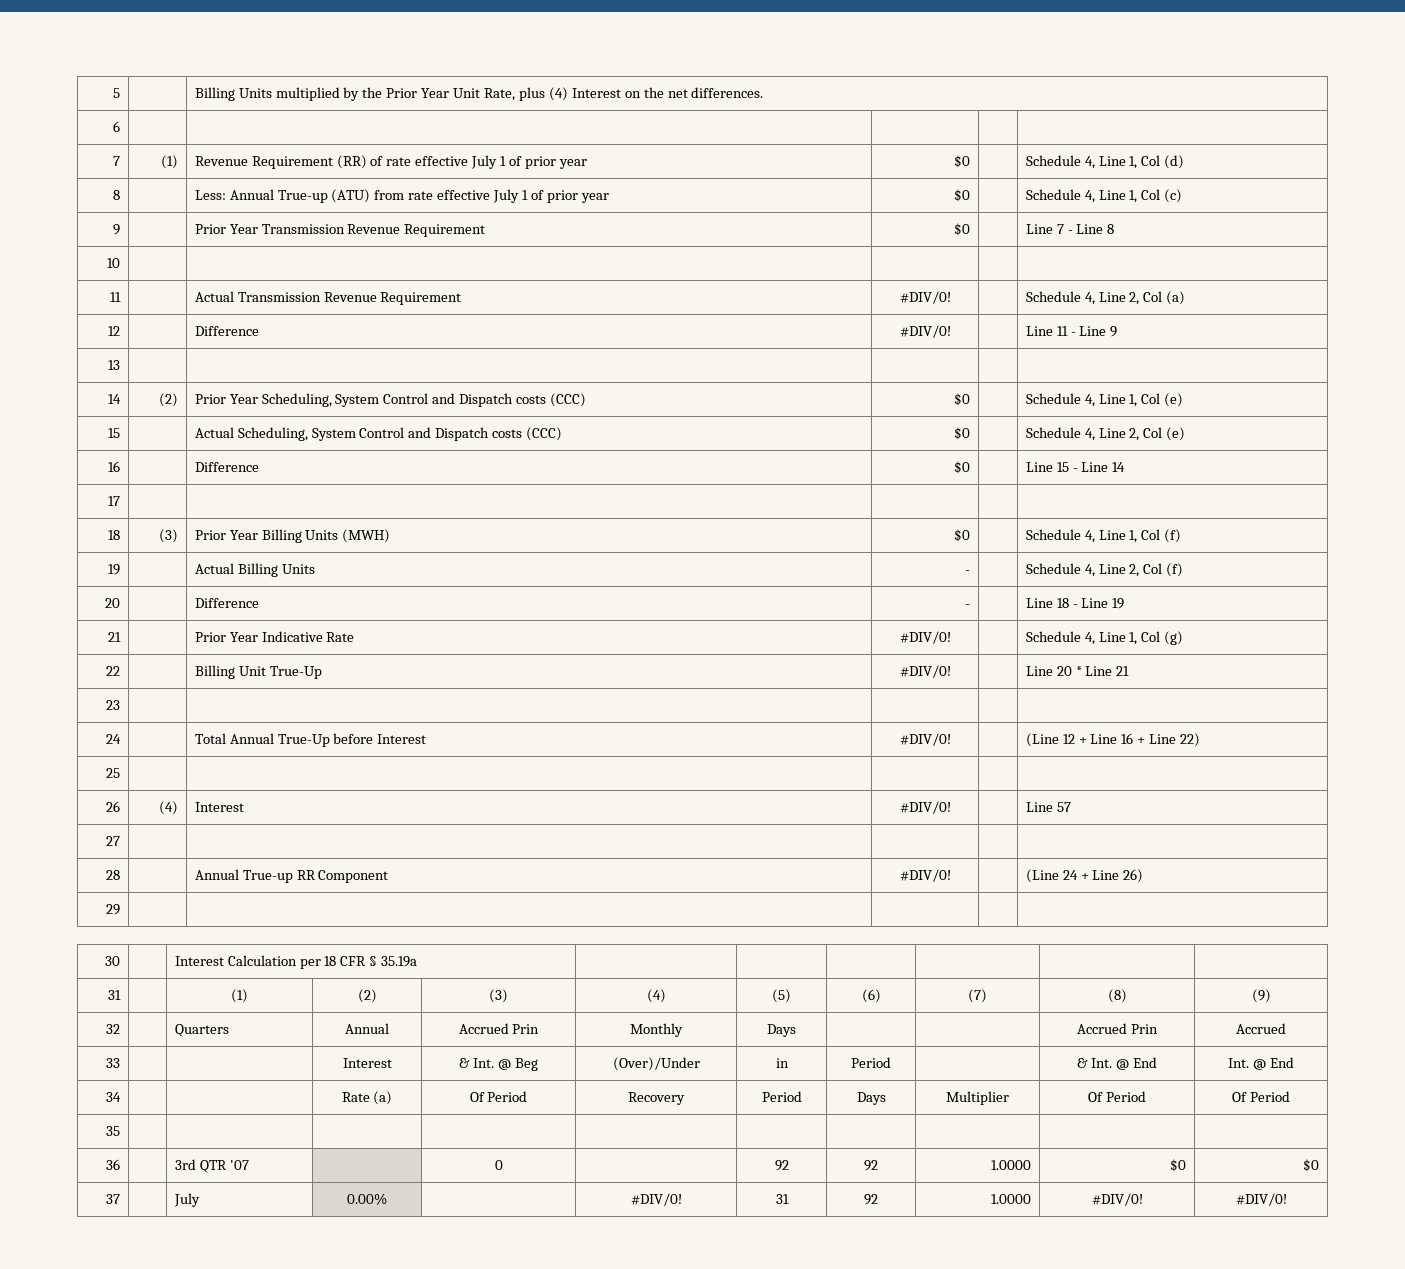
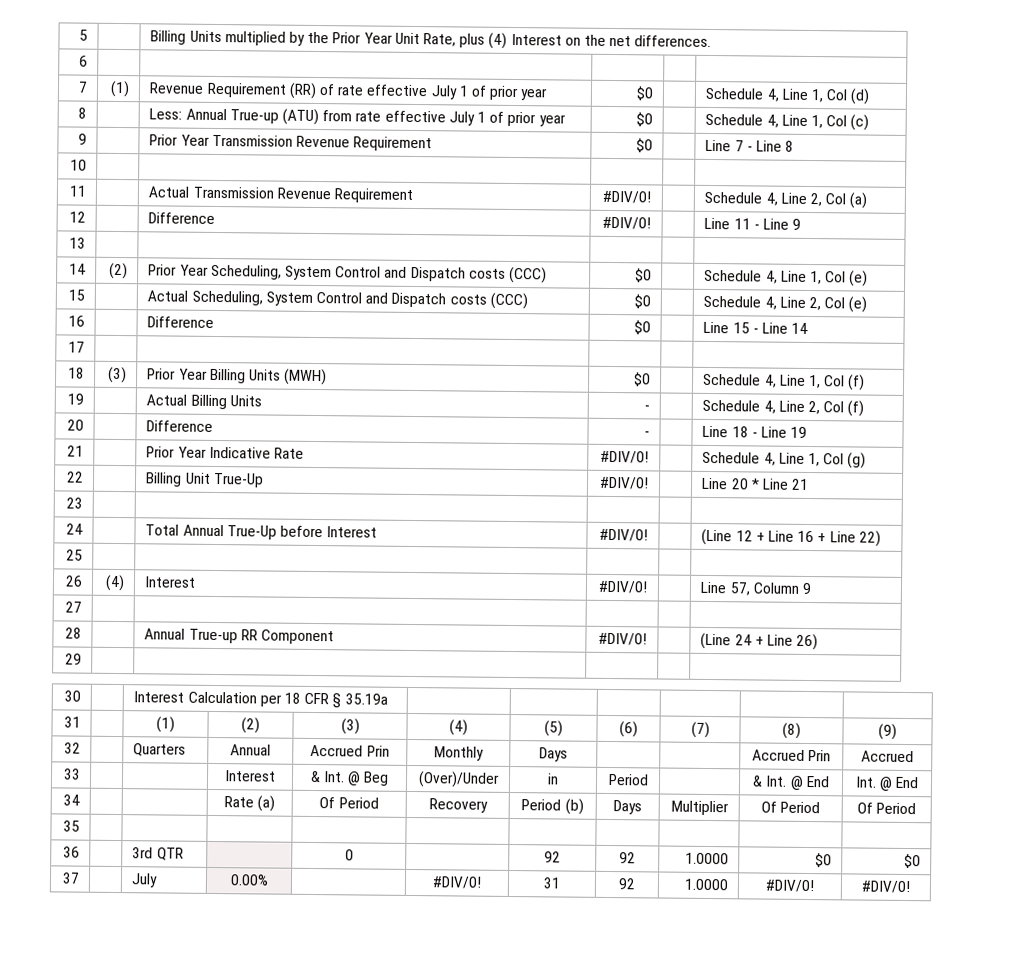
- 26 | (4) | Interest | #DIV/0! | | Line 57
+ 26 | (4) | Interest | #DIV/0! | | Line 57, Column 9
- 34 | | | Rate (a) | Of Period | Recovery | Period | Days | Multiplier | Of Period | Of Period
+ 34 | | | Rate (a) | Of Period | Recovery | Period (b) | Days | Multiplier | Of Period | Of Period
- 36 | | 3rd QTR '07 | | 0 | | 92 | 92 | 1.0000 | $0 | $0
+ 36 | | 3rd QTR | | 0 | | 92 | 92 | 1.0000 | $0 | $0

